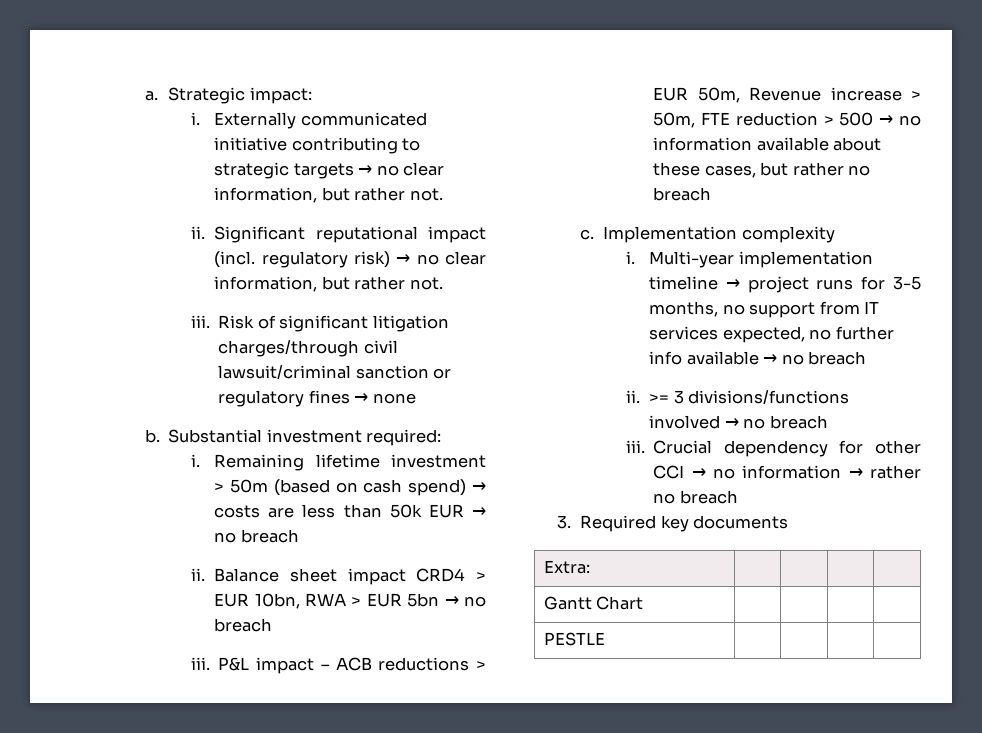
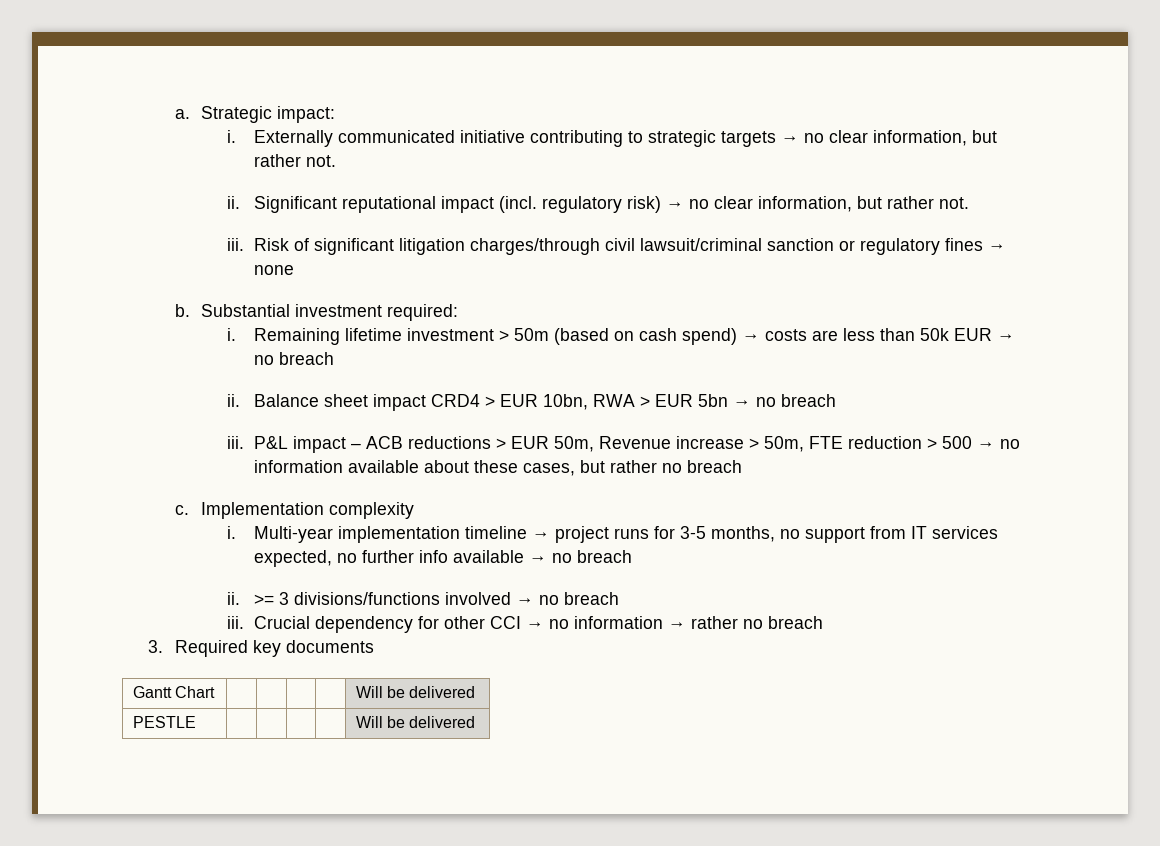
- Extra: | | | |
- Gantt Chart | | | |
- PESTLE | | | |
+ Gantt Chart | | | | | Will be delivered
+ PESTLE | | | | | Will be delivered

